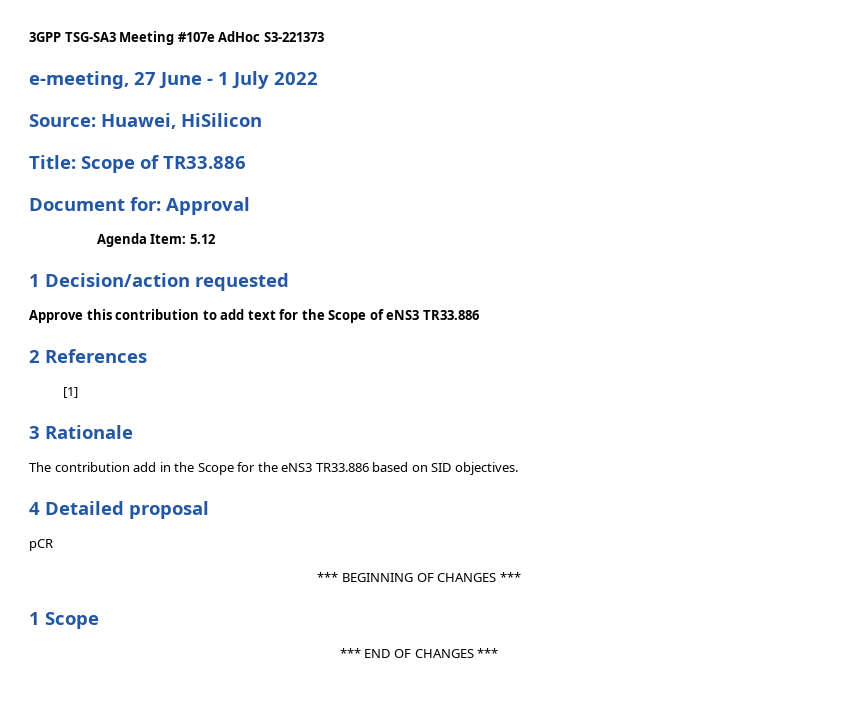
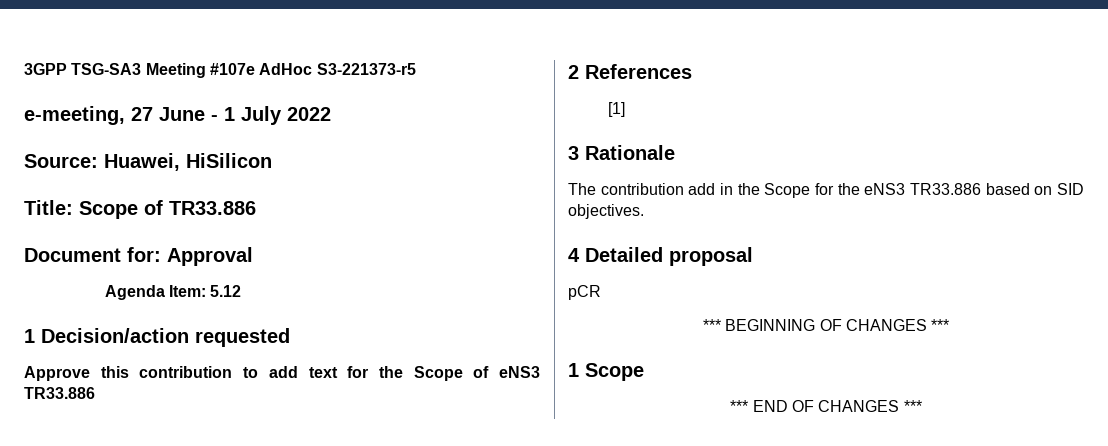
- 3GPP TSG-SA3 Meeting #107e AdHoc S3-221373
+ 3GPP TSG-SA3 Meeting #107e AdHoc S3-221373-r5

